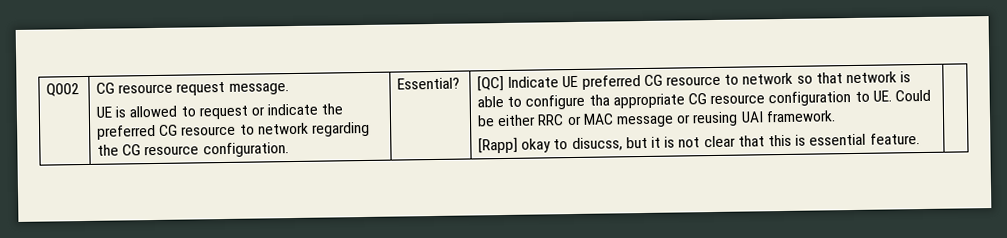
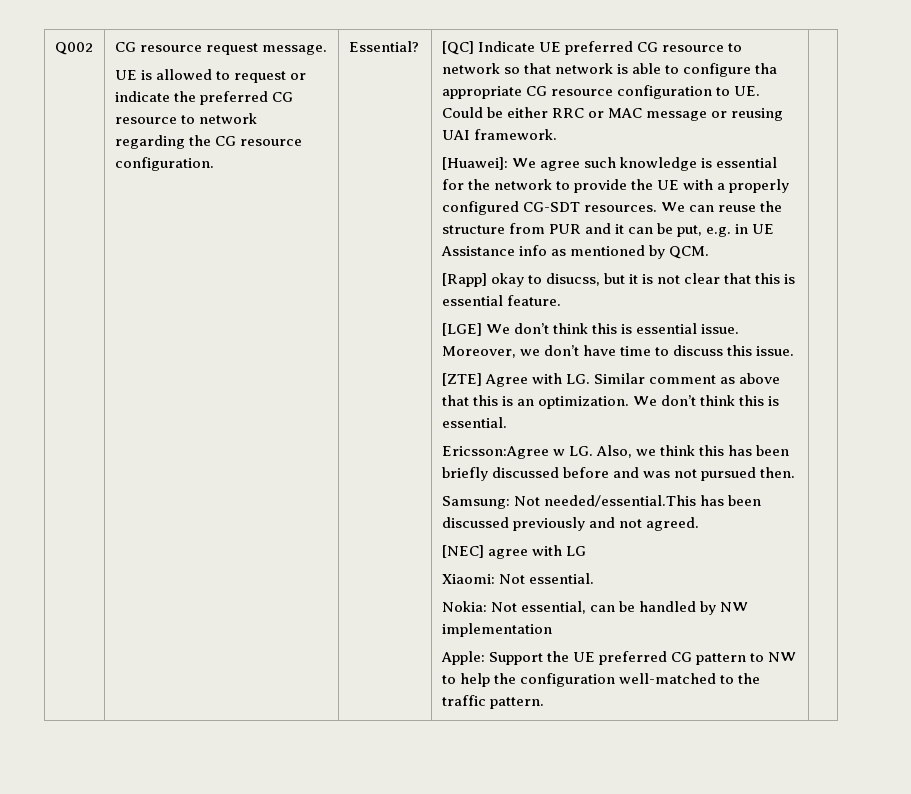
+ [Huawei]: We agree such knowledge is essential for the network to provide the UE with a properly configured CG-SDT resources. We can reuse the structure from PUR and it can be put, e.g. in UE Assistance info as mentioned by QCM.
+ [LGE] We don’t think this is essential issue. Moreover, we don’t have time to discuss this issue.
+ [ZTE] Agree with LG. Similar comment as above that this is an optimization. We don’t think this is essential.
+ Ericsson:Agree w LG. Also, we think this has been briefly discussed before and was not pursued then.
+ Samsung: Not needed/essential.This has been discussed previously and not agreed.
+ [NEC] agree with LG
+ Xiaomi: Not essential.
+ Nokia: Not essential, can be handled by NW implementation
+ Apple: Support the UE preferred CG pattern to NW to help the configuration well-matched to the traffic pattern.

